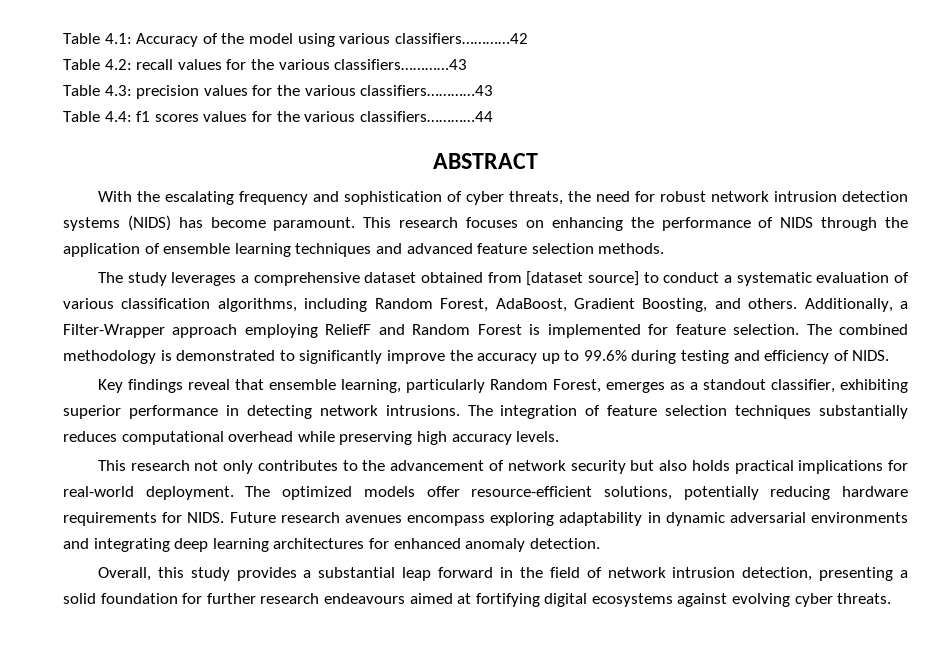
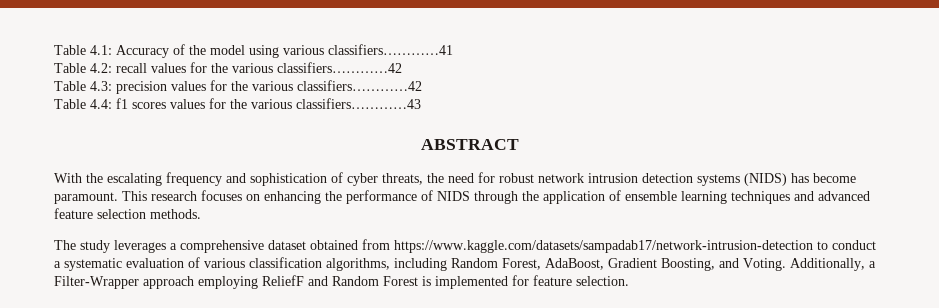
- Table 4.1: Accuracy of the model using various classifiers…………42
+ Table 4.1: Accuracy of the model using various classifiers…………41
- Table 4.2: recall values for the various classifiers…………43
+ Table 4.2: recall values for the various classifiers…………42
- Table 4.3: precision values for the various classifiers…………43
+ Table 4.3: precision values for the various classifiers…………42
- Table 4.4: f1 scores values for the various classifiers…………44
+ Table 4.4: f1 scores values for the various classifiers…………43
- The study leverages a comprehensive dataset obtained from [dataset source] to conduct a systematic evaluation of various classification algorithms, including Random Forest, AdaBoost, Gradient Boosting, and others.
+ The study leverages a comprehensive dataset obtained from https://www.kaggle.com/datasets/sampadab17/network-intrusion-detection to conduct a systematic evaluation of various classification algorithms, including Random Forest, AdaBoost, Gradient Boosting, and Voting.
- The combined methodology is demonstrated to significantly improve the accuracy up to 99.6% during testing and efficiency of NIDS.
- Key findings reveal that ensemble learning, particularly Random Forest, emerges as a standout classifier, exhibiting superior performance in detecting network intrusions. The integration of feature selection techniques substantially reduces computational overhead while preserving high accuracy levels.
- This research not only contributes to the advancement of network security but also holds practical implications for real-world deployment. The optimized models offer resource-efficient solutions, potentially reducing hardware requirements for NIDS. Future research avenues encompass exploring adaptability in dynamic adversarial environments and integrating deep learning architectures for enhanced anomaly detection.
- Overall, this study provides a substantial leap forward in the field of network intrusion detection, presenting a solid foundation for further research endeavours aimed at fortifying digital ecosystems against evolving cyber threats.

